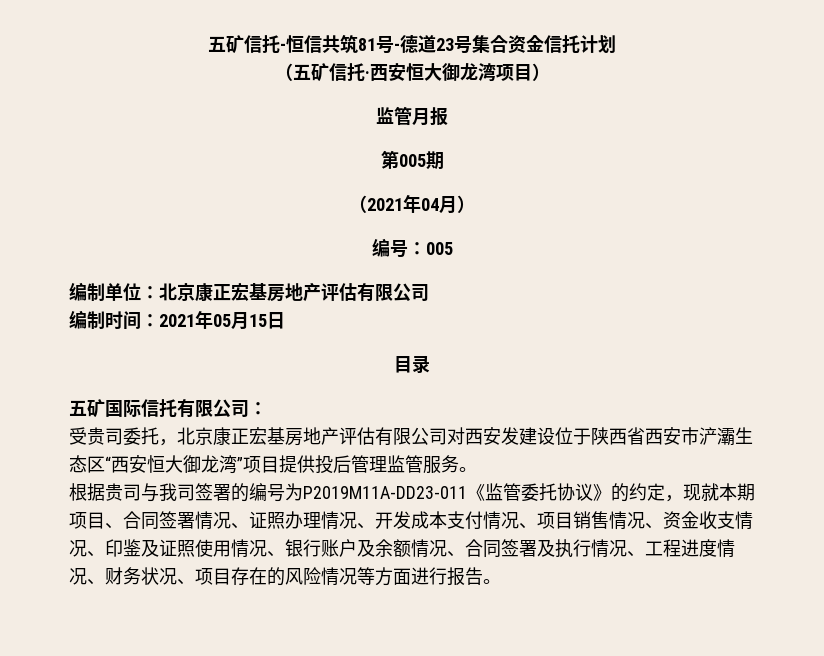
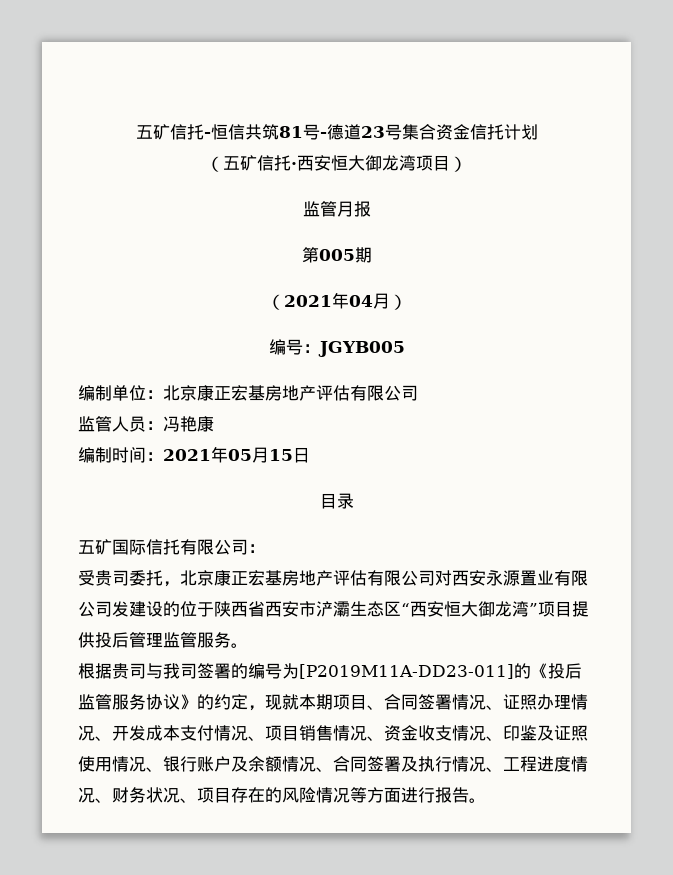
- 编号：005
+ 编号：JGYB005
+ 监管人员：冯艳康
- 受贵司委托，北京康正宏基房地产评估有限公司对西安发建设位于陕西省西安市浐灞生态区“西安恒大御龙湾”项目提供投后管理监管服务。
+ 受贵司委托，北京康正宏基房地产评估有限公司对西安永源置业有限公司发建设的位于陕西省西安市浐灞生态区“西安恒大御龙湾”项目提供投后管理监管服务。
- 根据贵司与我司签署的编号为P2019M11A-DD23-011《监管委托协议》的约定，现就本期项目、合同签署情况、证照办理情况、开发成本支付情况、项目销售情况、资金收支情况、印鉴及证照使用情况、银行账户及余额情况、合同签署及执行情况、工程进度情况、财务状况、项目存在的风险情况等方面进行报告。
+ 根据贵司与我司签署的编号为[P2019M11A-DD23-011]的《投后监管服务协议》的约定，现就本期项目、合同签署情况、证照办理情况、开发成本支付情况、项目销售情况、资金收支情况、印鉴及证照使用情况、银行账户及余额情况、合同签署及执行情况、工程进度情况、财务状况、项目存在的风险情况等方面进行报告。

